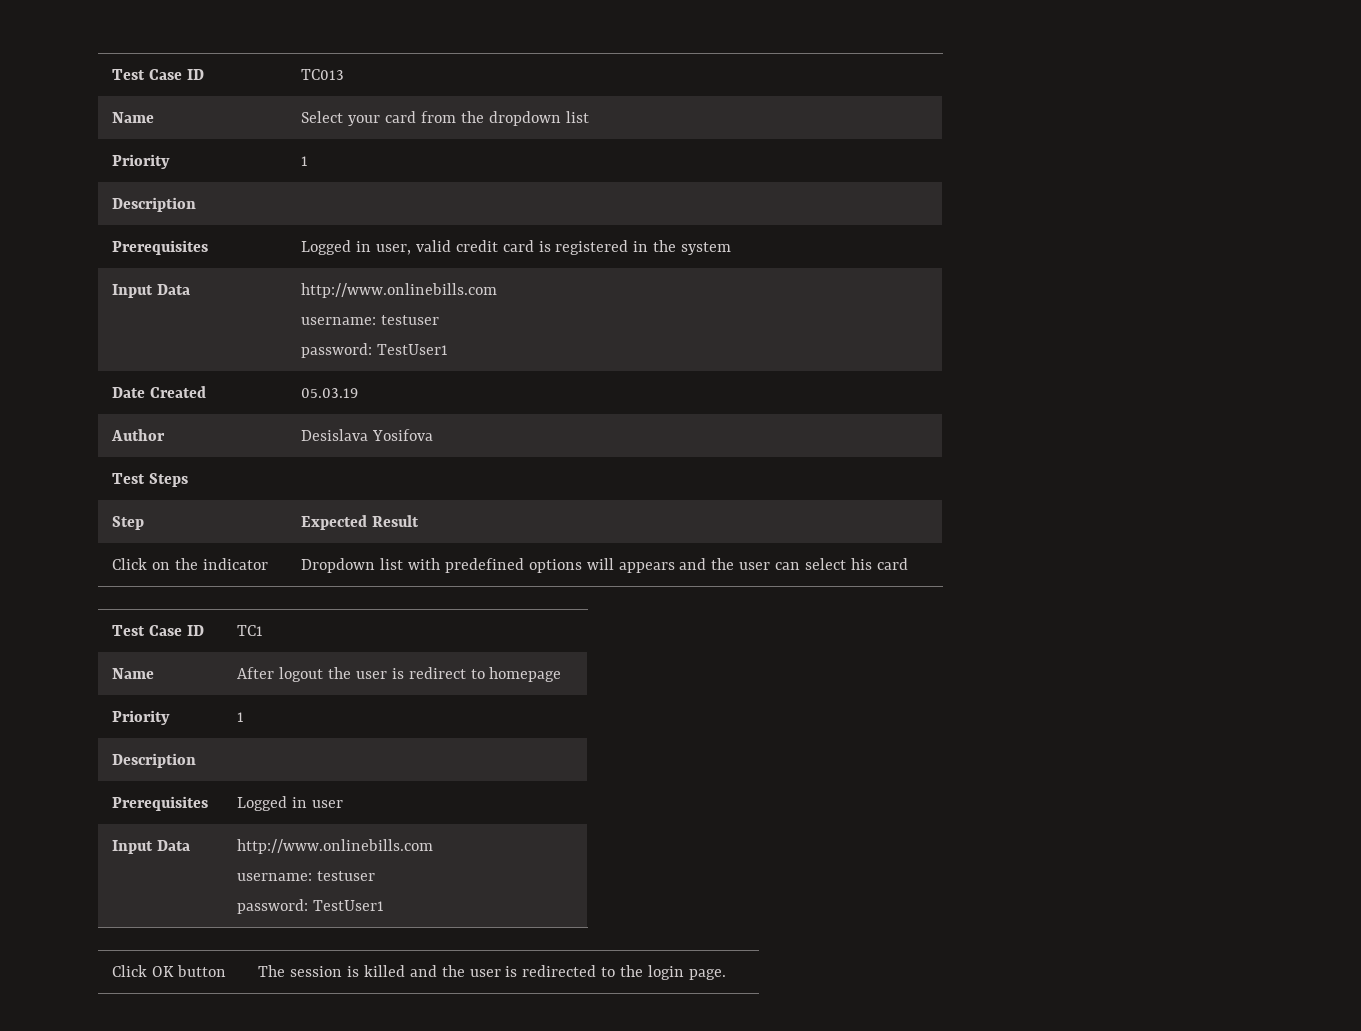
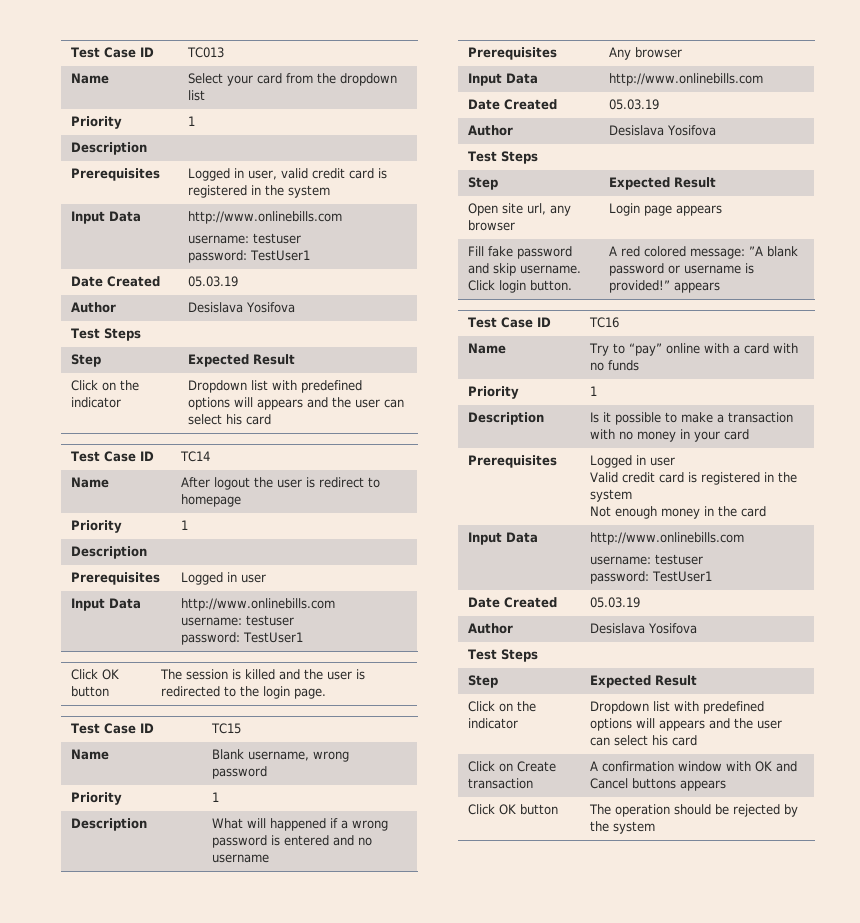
- Test Case ID | TC1
+ Test Case ID | TC14
+ Test Case ID | TC15
+ Name | Blank username, wrong password
+ Priority | 1
+ Description | What will happened if a wrong password is entered and no username
+ Prerequisites | Any browser
+ Input Data | http://www.onlinebills.com
+ Date Created | 05.03.19
+ Author | Desislava Yosifova
+ Test Steps
+ Step | Expected Result
+ Open site url, any browser | Login page appears
+ Fill fake password and skip username. Click login button. | A red colored message: ”A blank password or username is provided!” appears
+ Test Case ID | TC16
+ Name | Try to “pay” online with a card with no funds
+ Priority | 1
+ Description | Is it possible to make a transaction with no money in your card
+ Prerequisites | Logged in user
+ Valid credit card is registered in the system
+ Not enough money in the card
+ Input Data | http://www.onlinebills.com
+ username: testuser
+ password: TestUser1
+ Date Created | 05.03.19
+ Author | Desislava Yosifova
+ Test Steps
+ Step | Expected Result
+ Click on the indicator | Dropdown list with predefined options will appears and the user can select his card
+ Click on Create transaction | A confirmation window with OK and Cancel buttons appears
+ Click OK button | The operation should be rejected by the system

